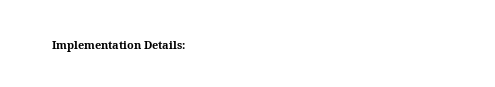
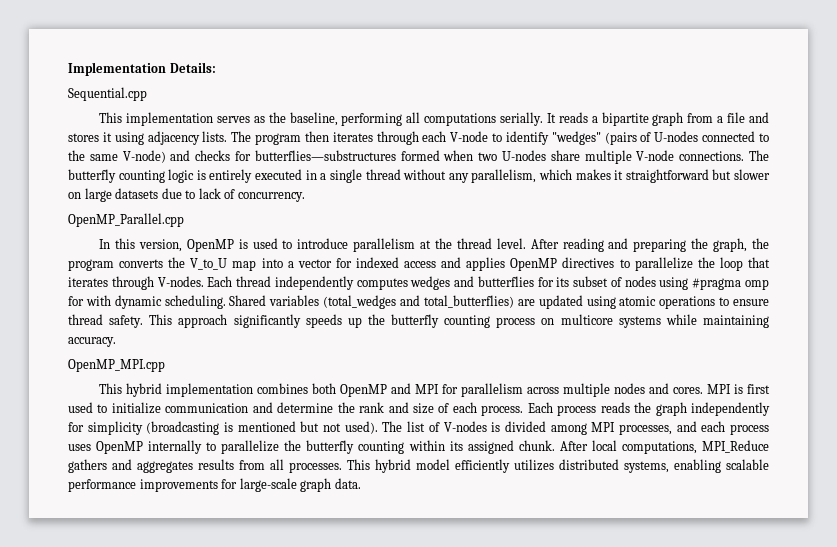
+ Sequential.cpp
+ This implementation serves as the baseline, performing all computations serially. It reads a bipartite graph from a file and stores it using adjacency lists. The program then iterates through each V-node to identify "wedges" (pairs of U-nodes connected to the same V-node) and checks for butterflies—substructures formed when two U-nodes share multiple V-node connections. The butterfly counting logic is entirely executed in a single thread without any parallelism, which makes it straightforward but slower on large datasets due to lack of concurrency.
+ OpenMP_Parallel.cpp
+ In this version, OpenMP is used to introduce parallelism at the thread level. After reading and preparing the graph, the program converts the V_to_U map into a vector for indexed access and applies OpenMP directives to parallelize the loop that iterates through V-nodes. Each thread independently computes wedges and butterflies for its subset of nodes using #pragma omp for with dynamic scheduling. Shared variables (total_wedges and total_butterflies) are updated using atomic operations to ensure thread safety. This approach significantly speeds up the butterfly counting process on multicore systems while maintaining accuracy.
+ OpenMP_MPI.cpp
+ This hybrid implementation combines both OpenMP and MPI for parallelism across multiple nodes and cores. MPI is first used to initialize communication and determine the rank and size of each process. Each process reads the graph independently for simplicity (broadcasting is mentioned but not used). The list of V-nodes is divided among MPI processes, and each process uses OpenMP internally to parallelize the butterfly counting within its assigned chunk. After local computations, MPI_Reduce gathers and aggregates results from all processes. This hybrid model efficiently utilizes distributed systems, enabling scalable performance improvements for large-scale graph data.

